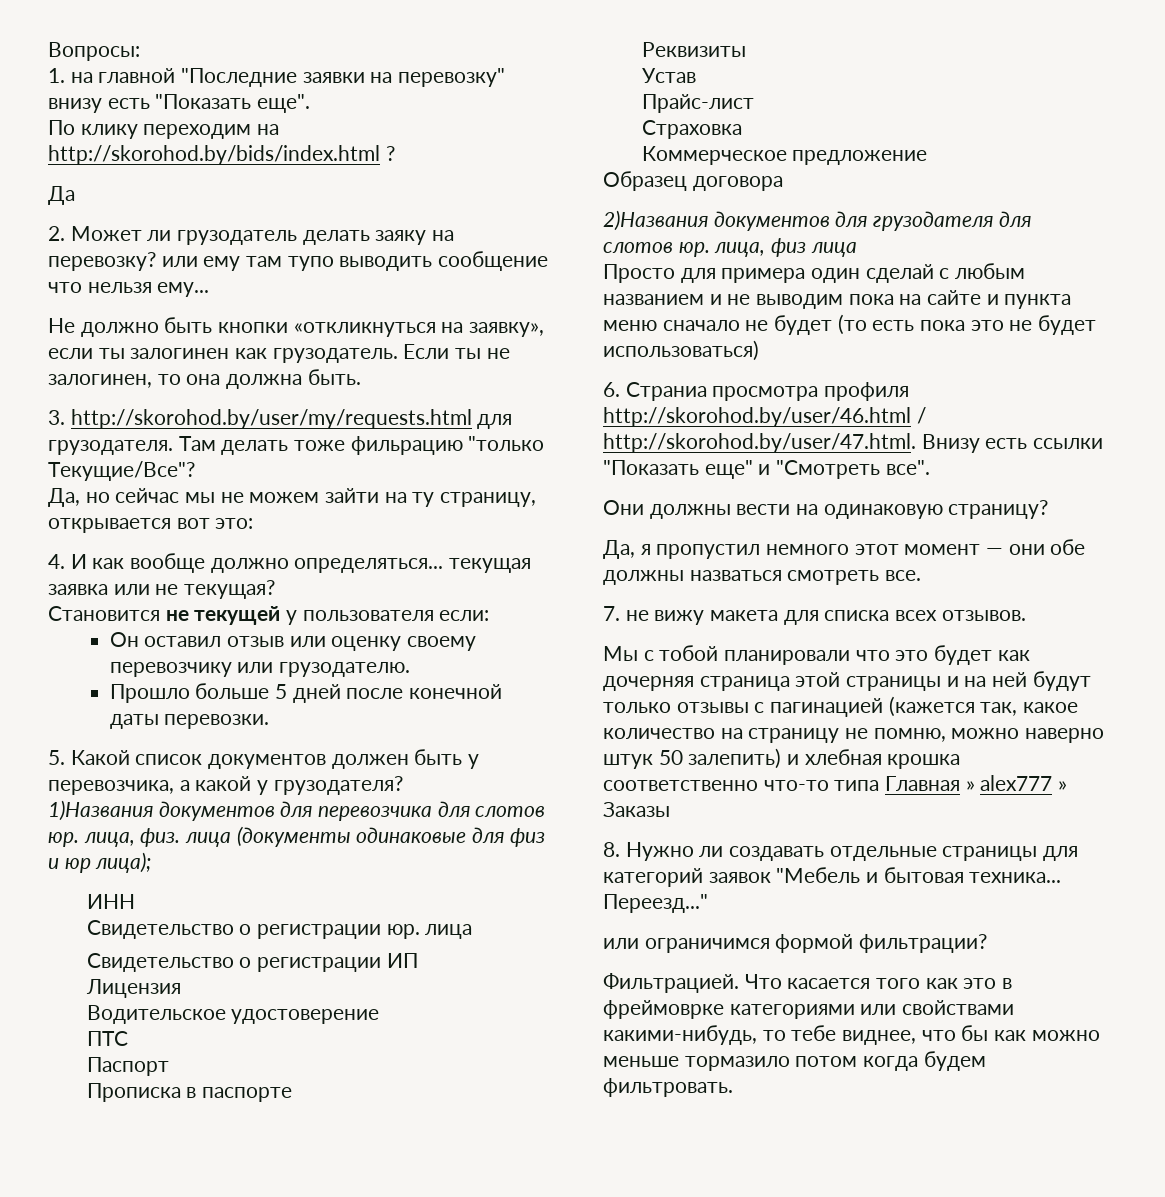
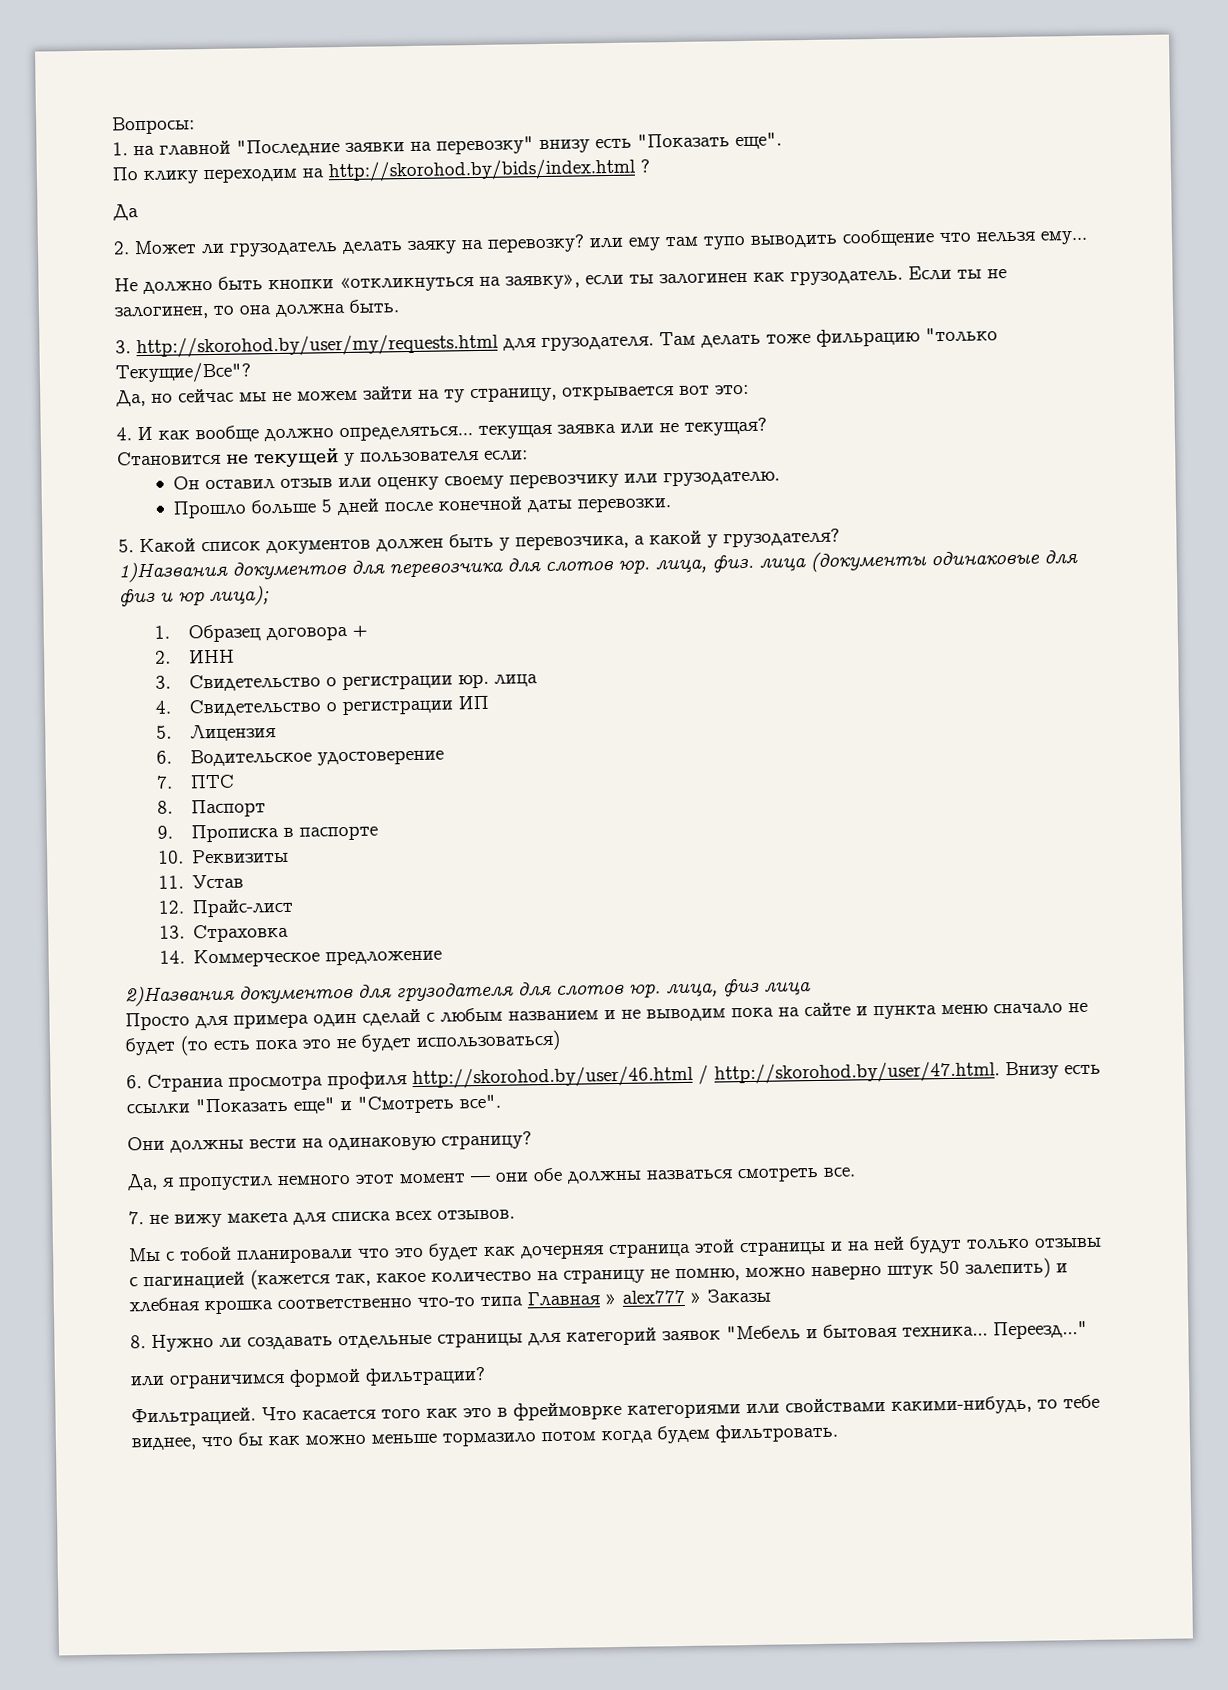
- ИНН
+ 1. Образец договора +
+ 2. ИНН
- Свидетельство о регистрации юр. лица
+ 3. Свидетельство о регистрации юр. лица
- Свидетельство о регистрации ИП
+ 4. Свидетельство о регистрации ИП
- Лицензия
+ 5. Лицензия
- Водительское удостоверение
+ 6. Водительское удостоверение
- ПТС
+ 7. ПТС
- Паспорт
+ 8. Паспорт
- Прописка в паспорте
+ 9. Прописка в паспорте
- Реквизиты
+ 10. Реквизиты
- Устав
+ 11. Устав
- Прайс-лист
+ 12. Прайс-лист
- Страховка
+ 13. Страховка
- Коммерческое предложение
+ 14. Коммерческое предложение
- Образец договора

